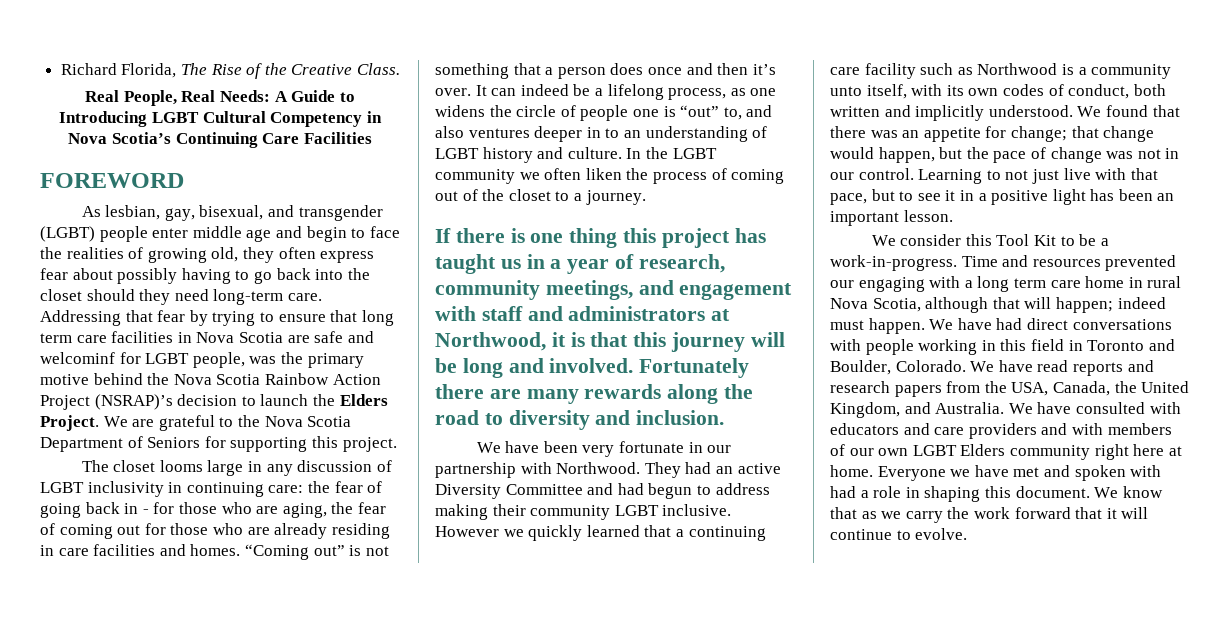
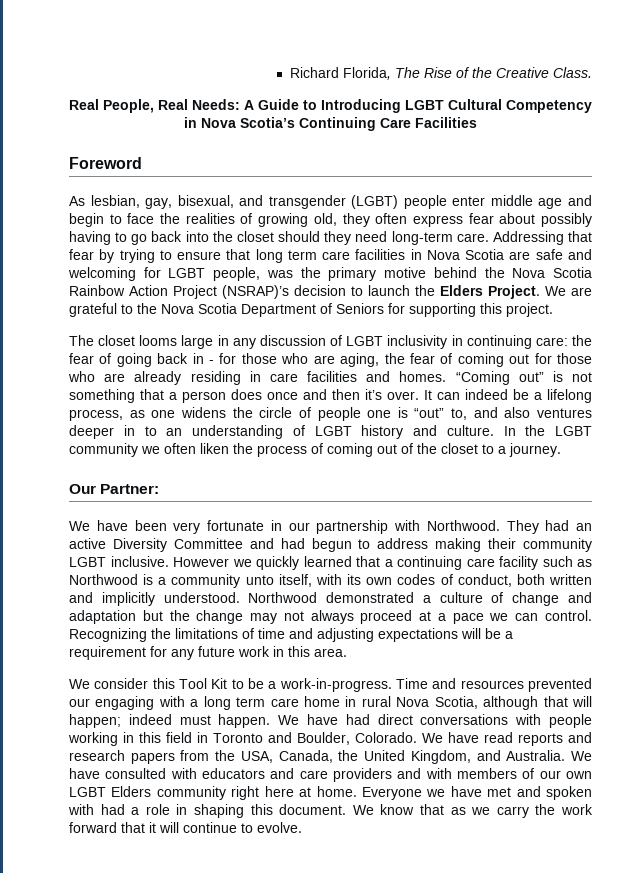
- FOREWORD
+ Foreword
- Addressing that fear by trying to ensure that long term care facilities in Nova Scotia are safe and welcominf for LGBT people, was the primary motive behind the Nova Scotia Rainbow Action Project (NSRAP)’s decision to launch the Elders Project.
+ Addressing that fear by trying to ensure that long term care facilities in Nova Scotia are safe and welcoming for LGBT people, was the primary motive behind the Nova Scotia Rainbow Action Project (NSRAP)’s decision to launch the Elders Project.
- If there is one thing this project has taught us in a year of research, community meetings, and engagement with staff and administrators at Northwood, it is that this journey will be long and involved. Fortunately there are many rewards along the road to diversity and inclusion.
+ Our Partner:
- We found that there was an appetite for change; that change would happen, but the pace of change was not in our control. Learning to not just live with that pace, but to see it in a positive light has been an important lesson.
+ Northwood demonstrated a culture of change and adaptation but the change may not always proceed at a pace we can control. Recognizing the limitations of time and adjusting expectations will be a requirement for any future work in this area.

